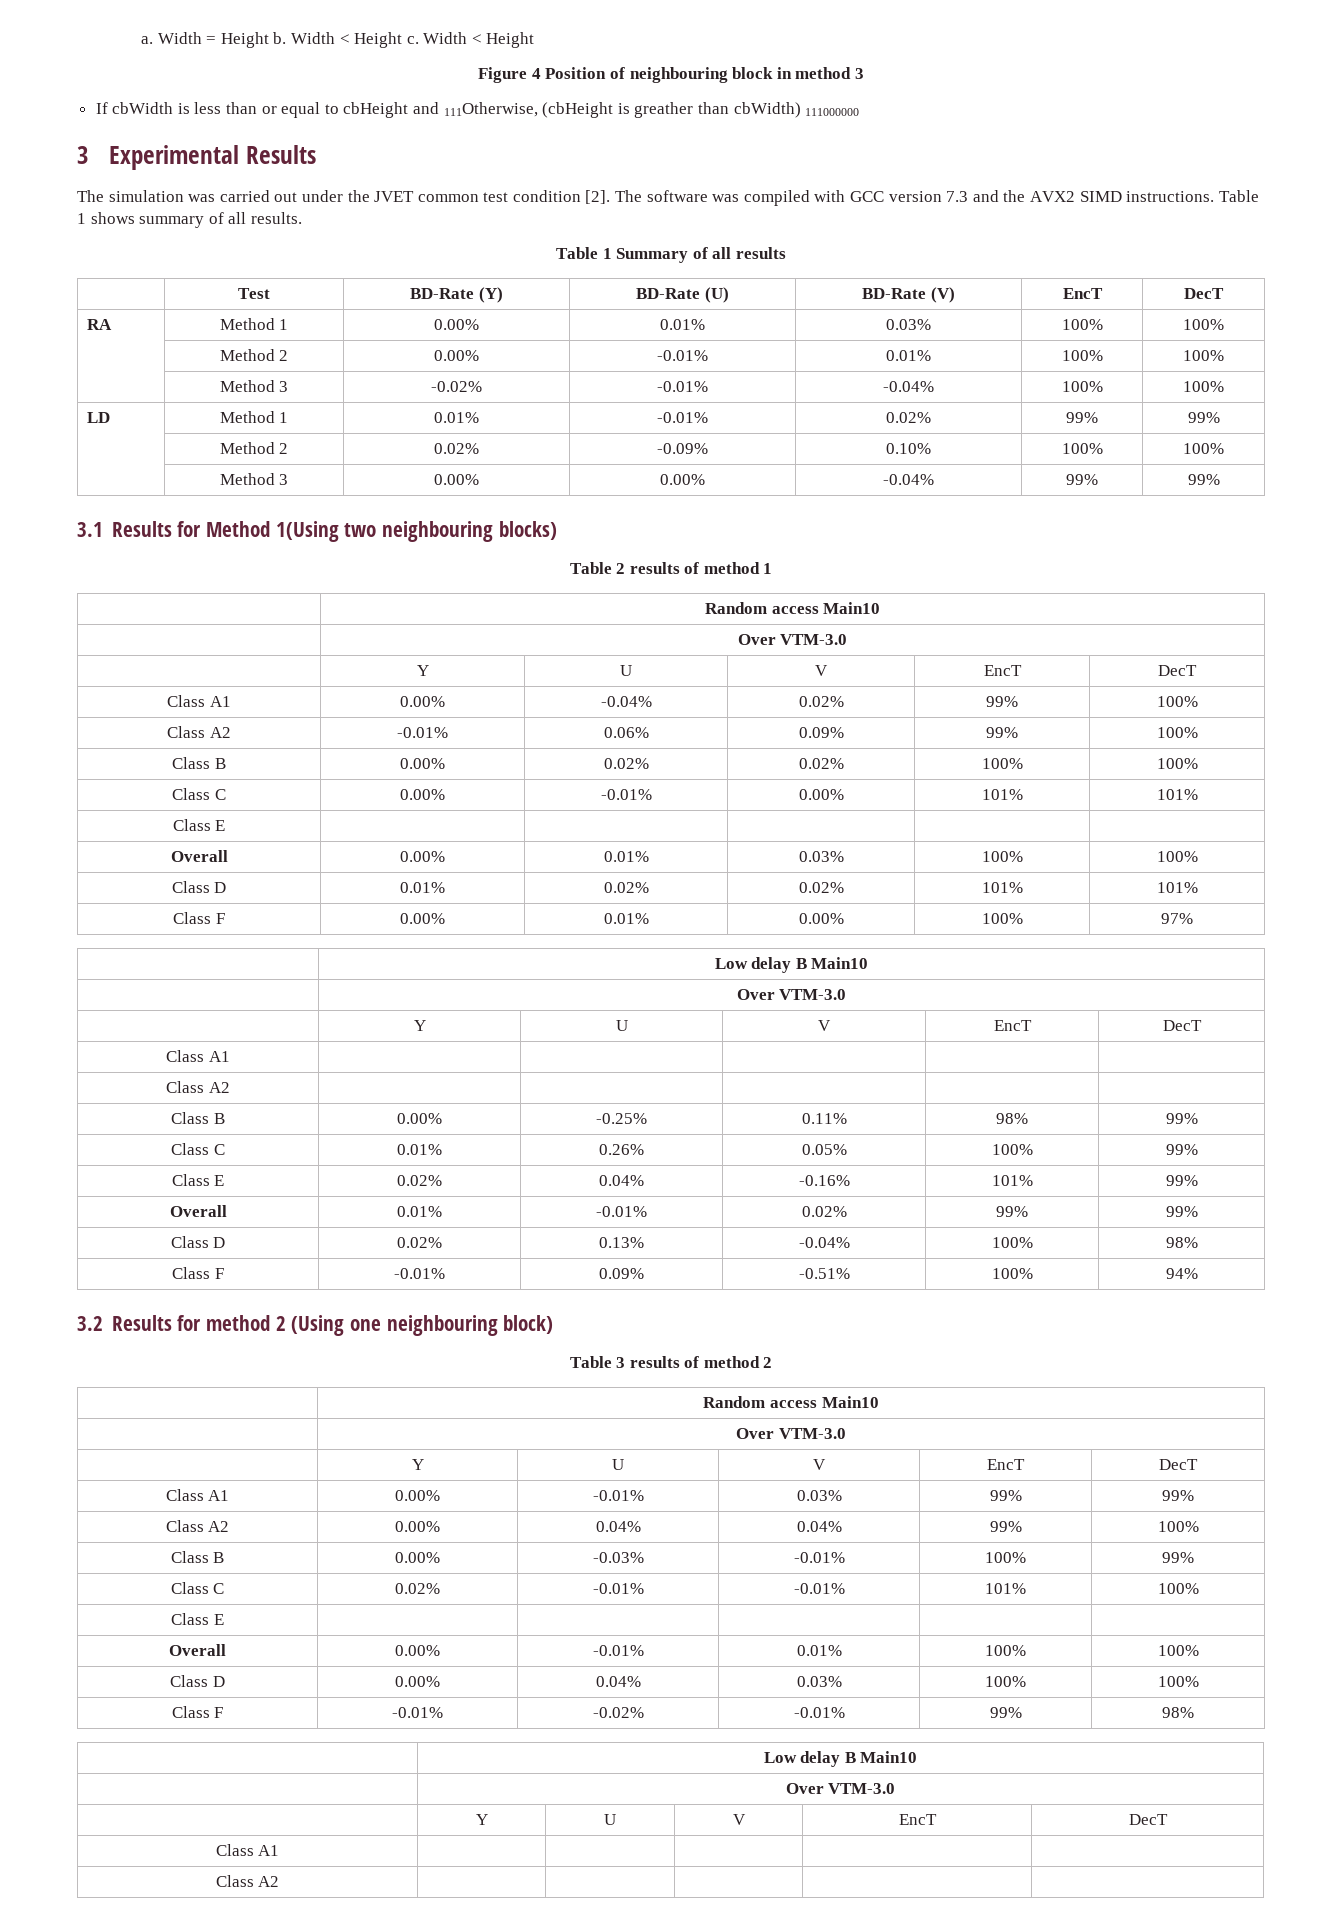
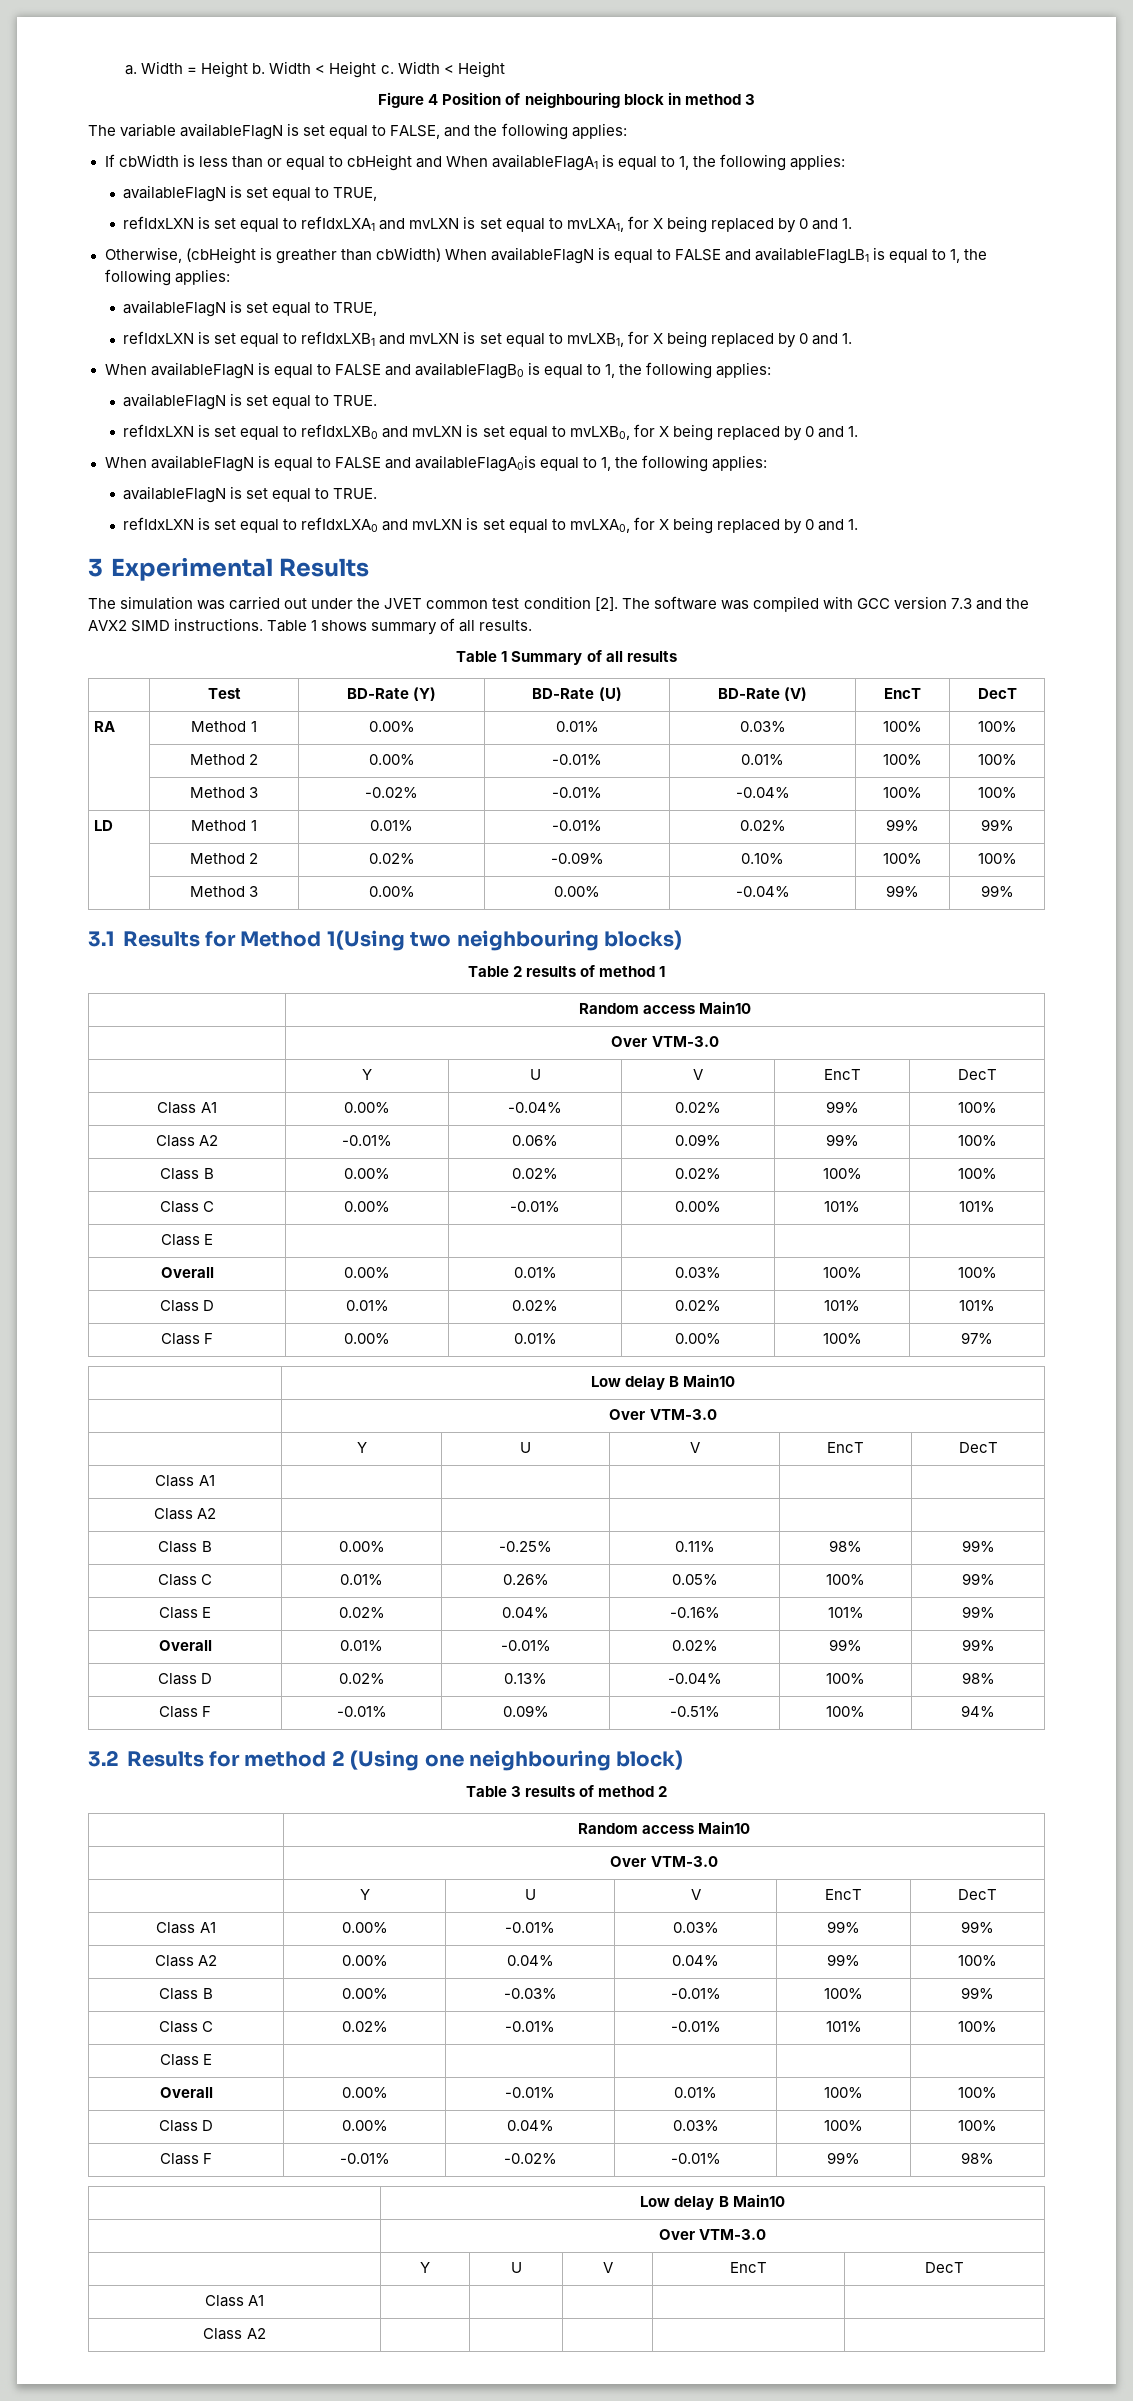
+ The variable availableFlagN is set equal to FALSE, and the following applies:
- If cbWidth is less than or equal to cbHeight and 111Otherwise, (cbHeight is greather than cbWidth) 111000000
+ If cbWidth is less than or equal to cbHeight and When availableFlagA1 is equal to 1, the following applies:
+ availableFlagN is set equal to TRUE,
+ refIdxLXN is set equal to refIdxLXA1 and mvLXN is set equal to mvLXA1, for X being replaced by 0 and 1.
+ Otherwise, (cbHeight is greather than cbWidth) When availableFlagN is equal to FALSE and availableFlagLB1 is equal to 1, the following applies:
+ availableFlagN is set equal to TRUE,
+ refIdxLXN is set equal to refIdxLXB1 and mvLXN is set equal to mvLXB1, for X being replaced by 0 and 1.
+ When availableFlagN is equal to FALSE and availableFlagB0 is equal to 1, the following applies:
+ availableFlagN is set equal to TRUE.
+ refIdxLXN is set equal to refIdxLXB0 and mvLXN is set equal to mvLXB0, for X being replaced by 0 and 1.
+ When availableFlagN is equal to FALSE and availableFlagA0is equal to 1, the following applies:
+ availableFlagN is set equal to TRUE.
+ refIdxLXN is set equal to refIdxLXA0 and mvLXN is set equal to mvLXA0, for X being replaced by 0 and 1.

